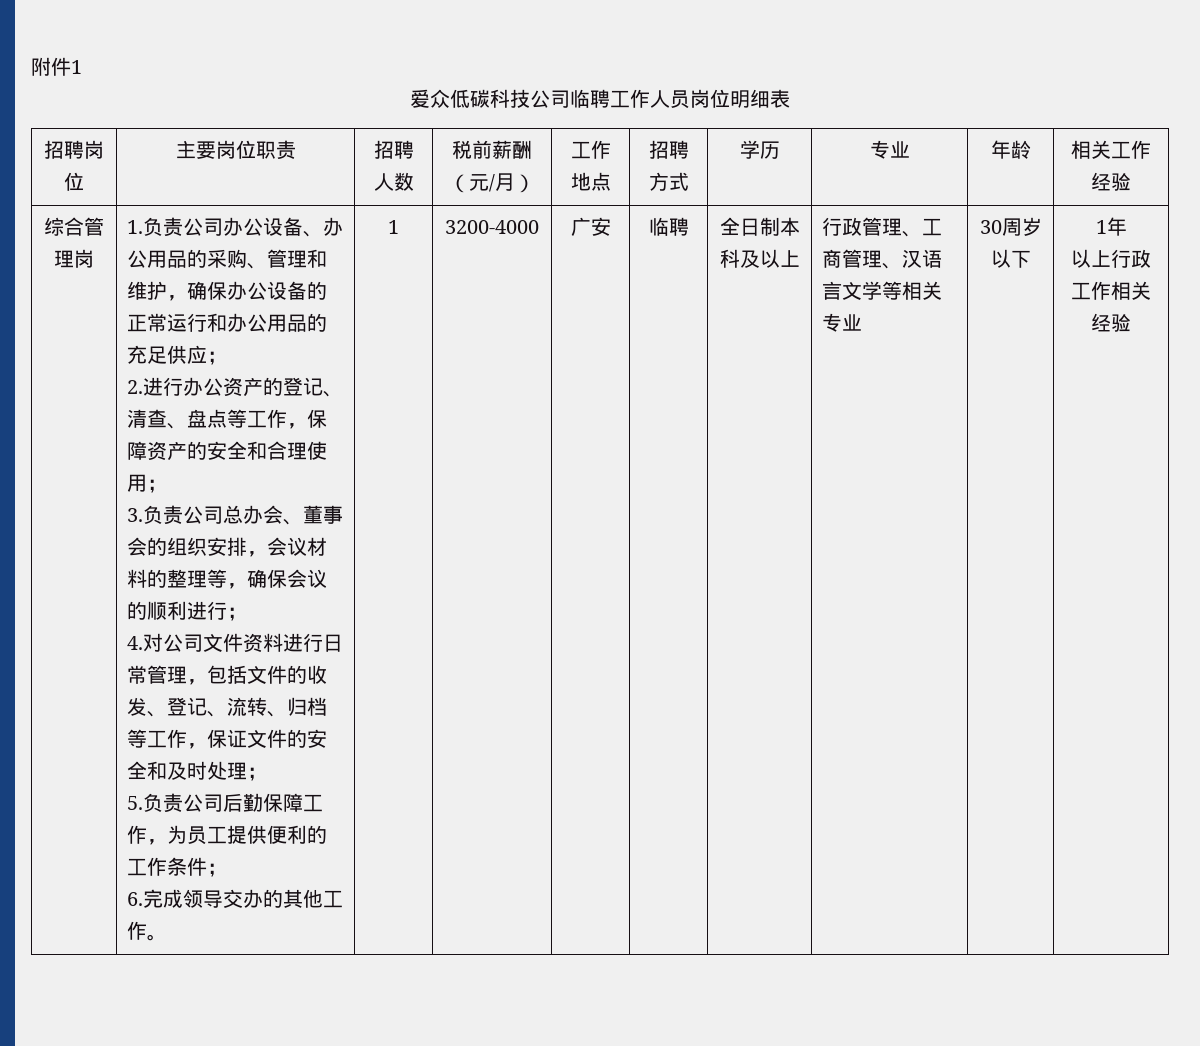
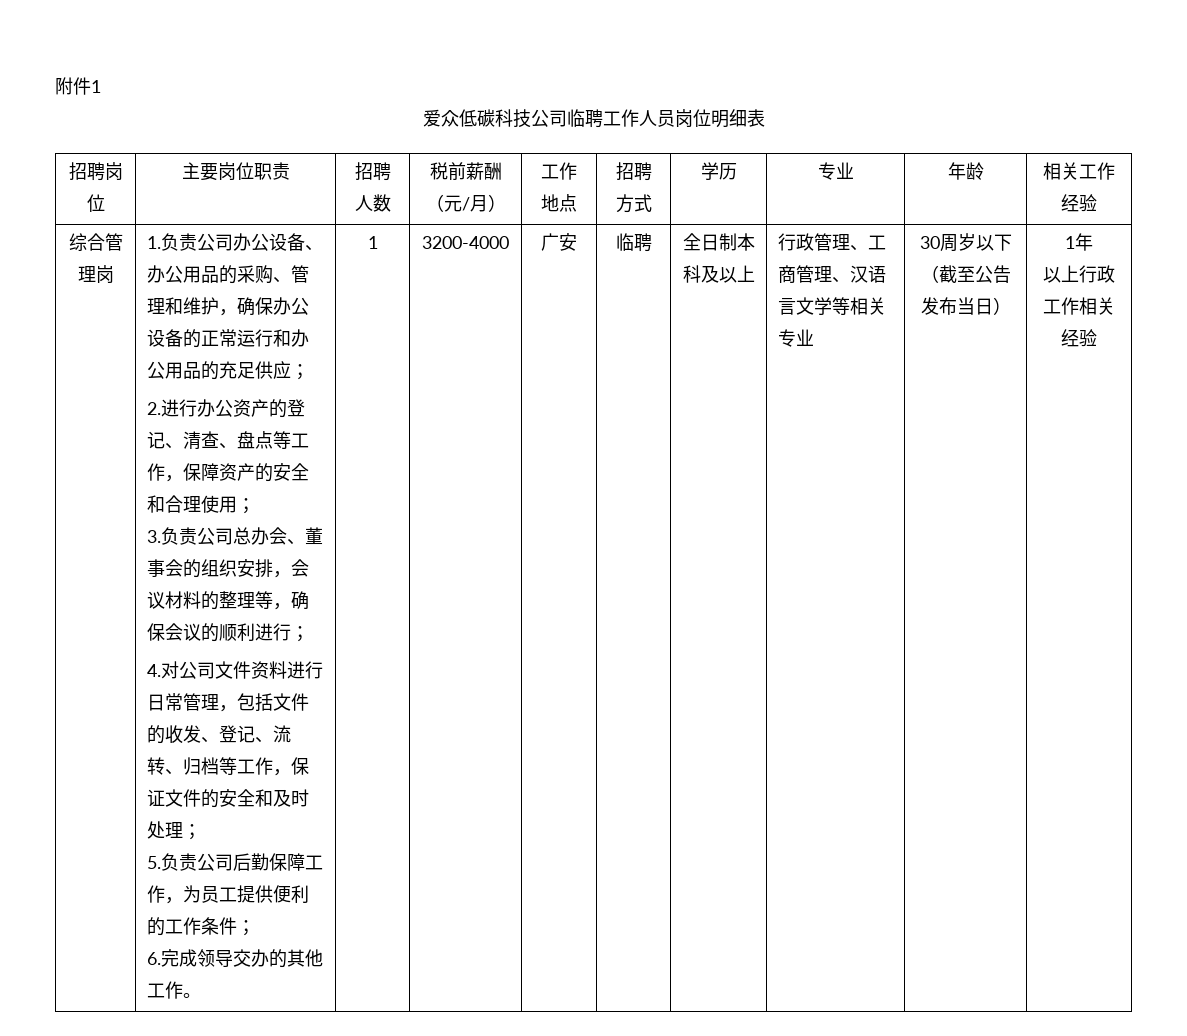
- 30周岁以下
+ 30周岁以下（截至公告发布当日）

